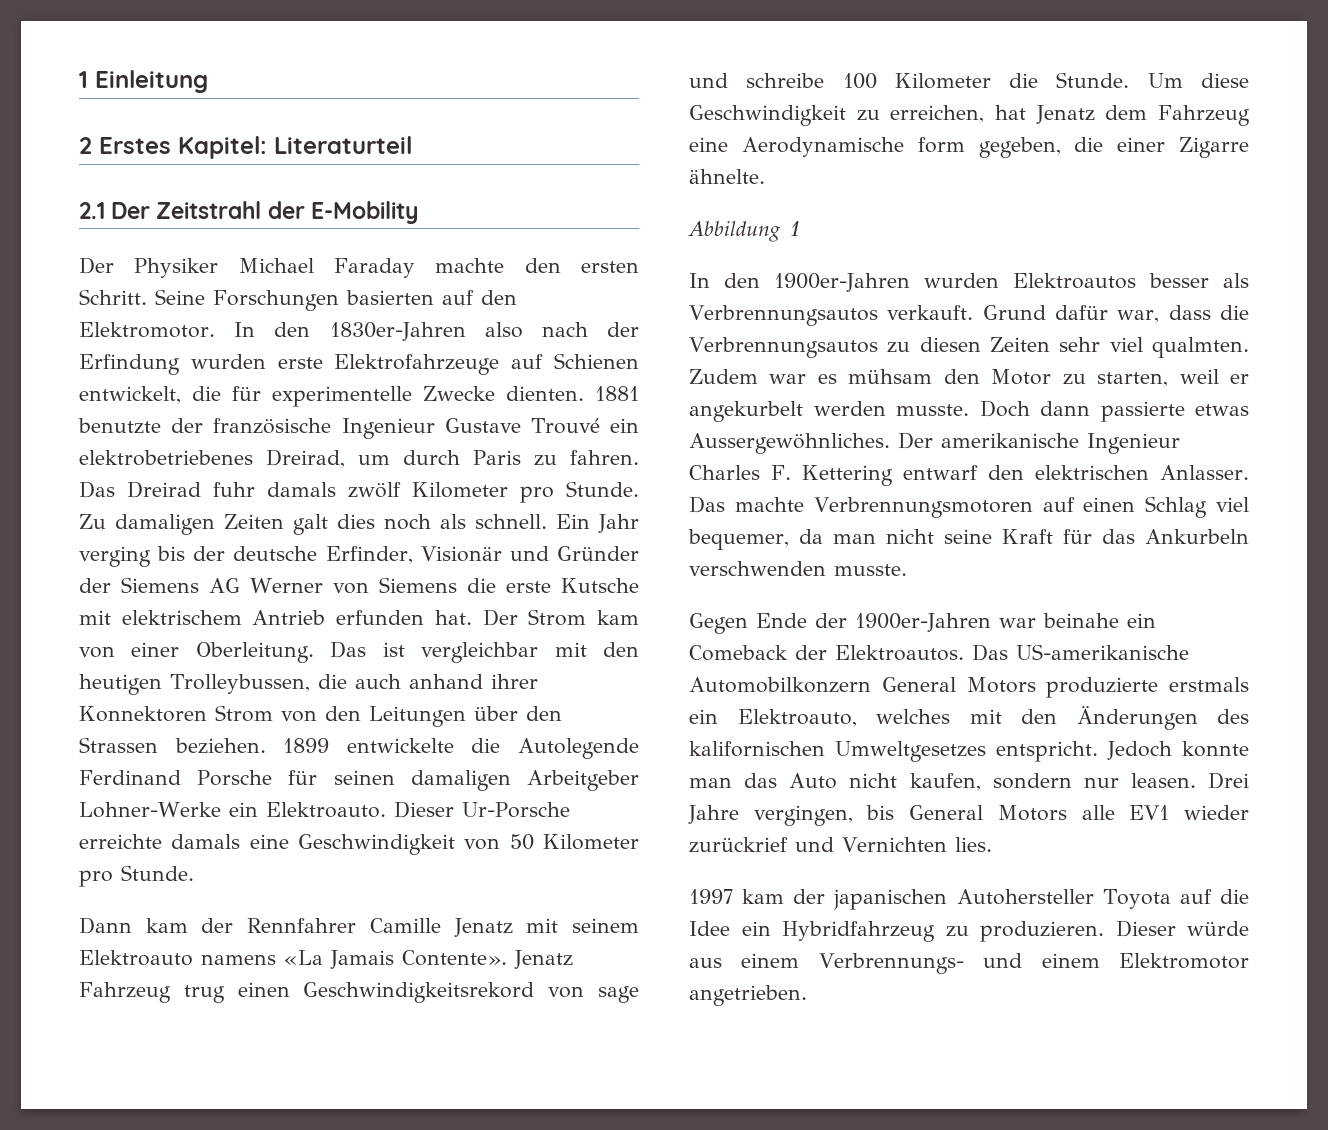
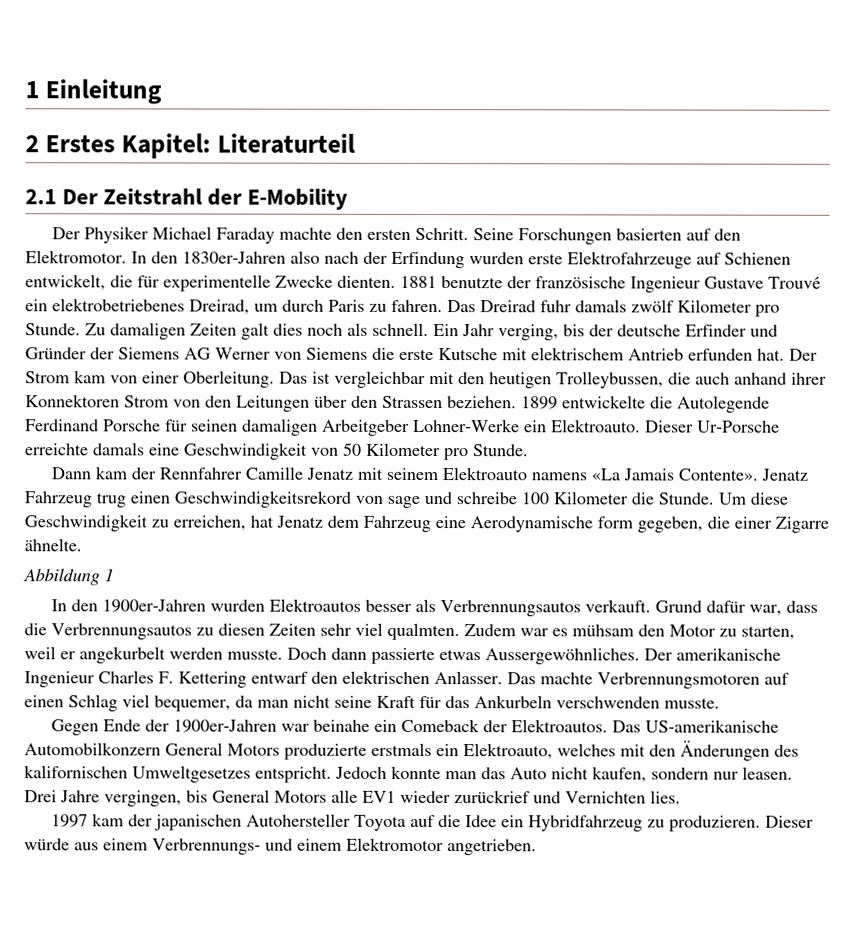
- Ein Jahr verging bis der deutsche Erfinder, Visionär und Gründer der Siemens AG Werner von Siemens die erste Kutsche mit elektrischem Antrieb erfunden hat.
+ Ein Jahr verging, bis der deutsche Erfinder und Gründer der Siemens AG Werner von Siemens die erste Kutsche mit elektrischem Antrieb erfunden hat.

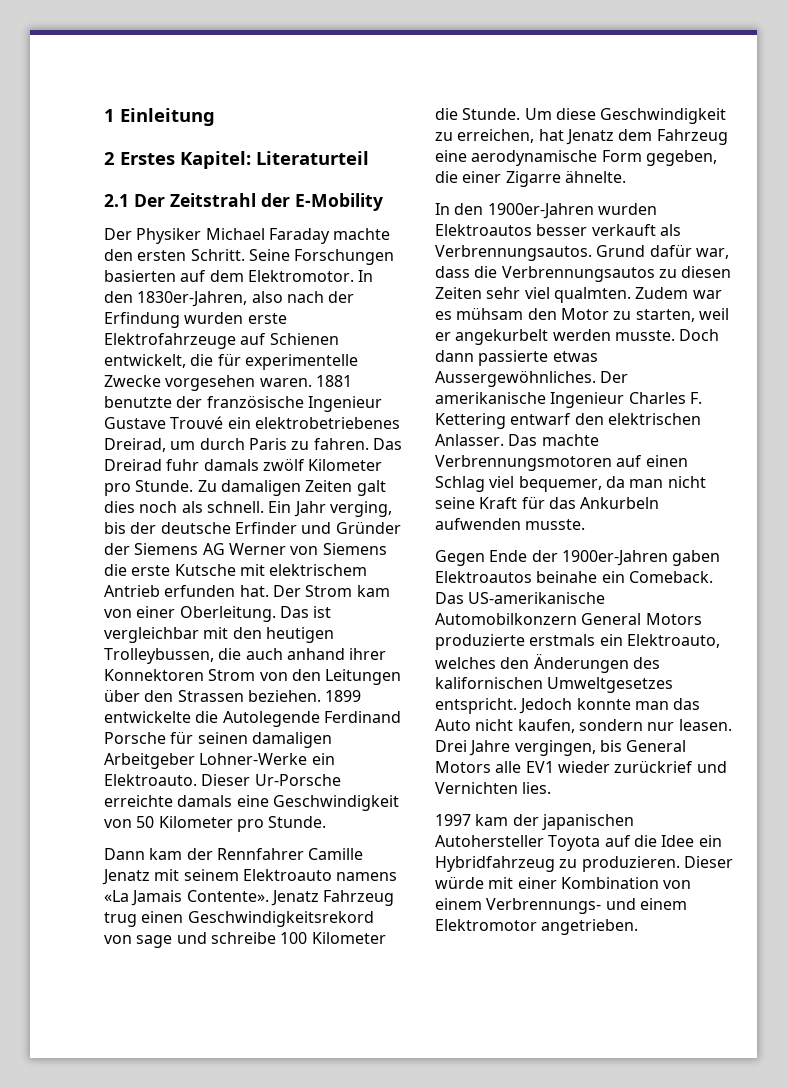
- Seine Forschungen basierten auf den Elektromotor.
+ Seine Forschungen basierten auf dem Elektromotor.
- In den 1830er-Jahren also nach der Erfindung wurden erste Elektrofahrzeuge auf Schienen entwickelt, die für experimentelle Zwecke dienten.
+ In den 1830er-Jahren, also nach der Erfindung wurden erste Elektrofahrzeuge auf Schienen entwickelt, die für experimentelle Zwecke vorgesehen waren.
- Um diese Geschwindigkeit zu erreichen, hat Jenatz dem Fahrzeug eine Aerodynamische form gegeben, die einer Zigarre ähnelte.
+ Um diese Geschwindigkeit zu erreichen, hat Jenatz dem Fahrzeug eine aerodynamische Form gegeben, die einer Zigarre ähnelte.
- Abbildung 1
- In den 1900er-Jahren wurden Elektroautos besser als Verbrennungsautos verkauft.
+ In den 1900er-Jahren wurden Elektroautos besser verkauft als Verbrennungsautos.
- Das machte Verbrennungsmotoren auf einen Schlag viel bequemer, da man nicht seine Kraft für das Ankurbeln verschwenden musste.
+ Das machte Verbrennungsmotoren auf einen Schlag viel bequemer, da man nicht seine Kraft für das Ankurbeln aufwenden musste.
- Gegen Ende der 1900er-Jahren war beinahe ein Comeback der Elektroautos.
+ Gegen Ende der 1900er-Jahren gaben Elektroautos beinahe ein Comeback.
- Das US-amerikanische Automobilkonzern General Motors produzierte erstmals ein Elektroauto, welches mit den Änderungen des kalifornischen Umweltgesetzes entspricht.
+ Das US-amerikanische Automobilkonzern General Motors produzierte erstmals ein Elektroauto, welches den Änderungen des kalifornischen Umweltgesetzes entspricht.
- Dieser würde aus einem Verbrennungs- und einem Elektromotor angetrieben.
+ Dieser würde mit einer Kombination von einem Verbrennungs- und einem Elektromotor angetrieben.

